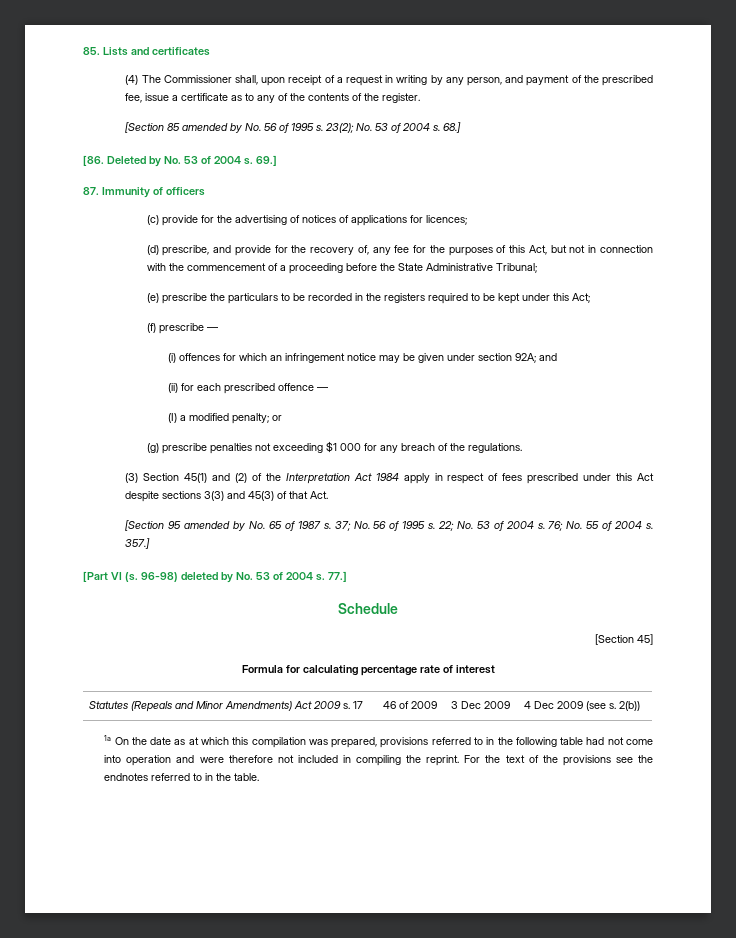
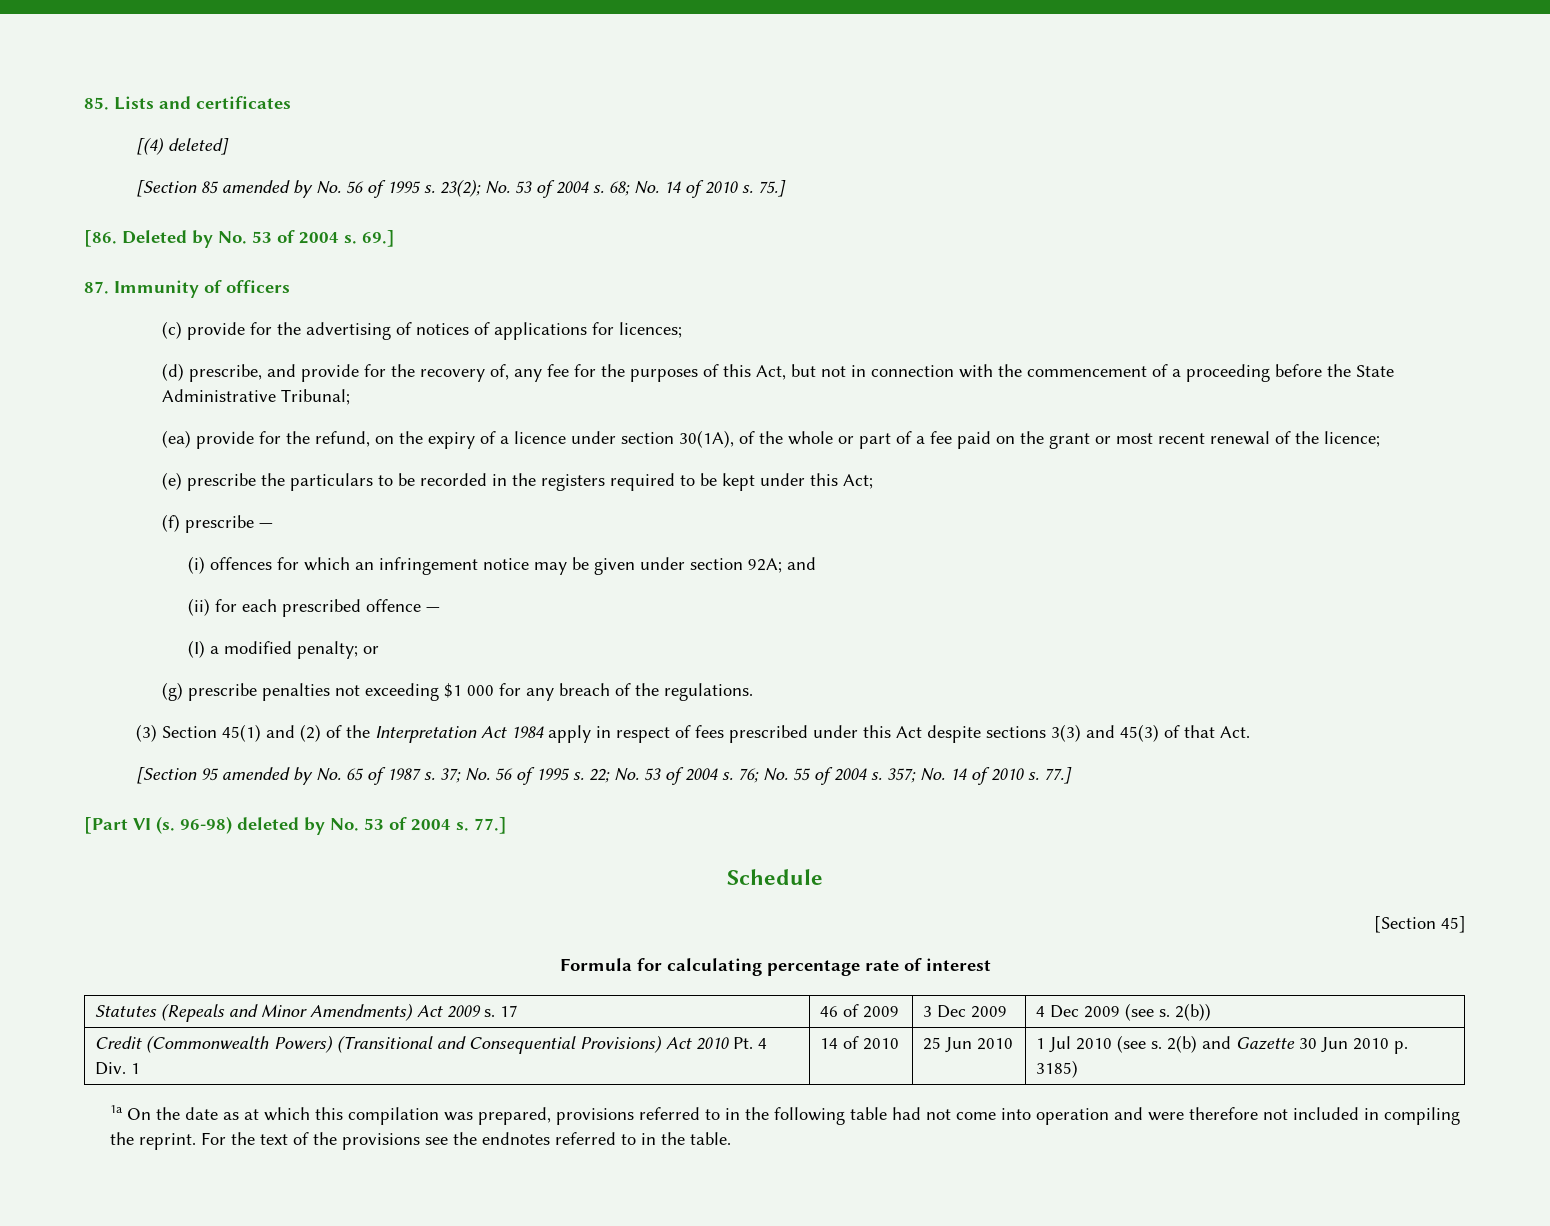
- (4) The Commissioner shall, upon receipt of a request in writing by any person, and payment of the prescribed fee, issue a certificate as to any of the contents of the register.
+ [(4) deleted]
- 68.]
+ 68; No. 14 of 2010 s. 75.]
+ (ea) provide for the refund, on the expiry of a licence under section 30(1A), of the whole or part of a fee paid on the grant or most recent renewal of the licence;
- 357.]
+ 357; No. 14 of 2010 s. 77.]
+ Credit (Commonwealth Powers) (Transitional and Consequential Provisions) Act 2010 Pt. 4 Div. 1 | 14 of 2010 | 25 Jun 2010 | 1 Jul 2010 (see s. 2(b) and Gazette 30 Jun 2010 p. 3185)

